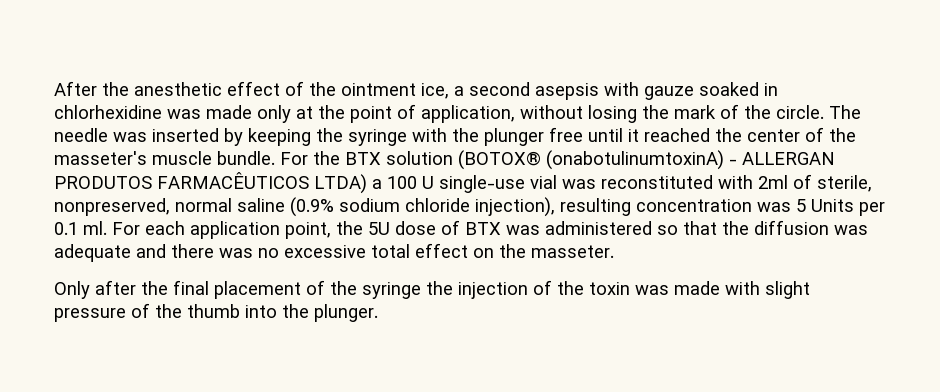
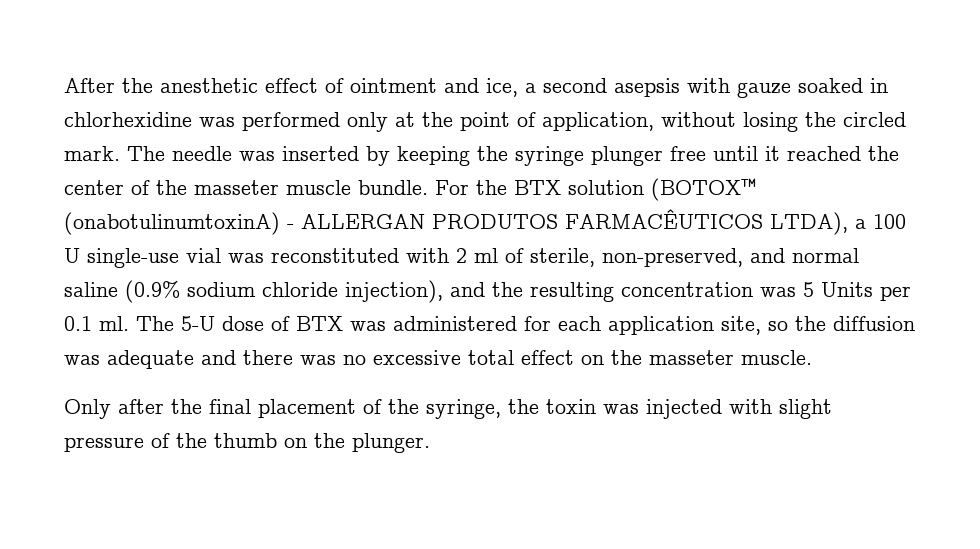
- After the anesthetic effect of the ointment ice, a second asepsis with gauze soaked in chlorhexidine was made only at the point of application, without losing the mark of the circle.
+ After the anesthetic effect of ointment and ice, a second asepsis with gauze soaked in chlorhexidine was performed only at the point of application, without losing the circled mark.
- The needle was inserted by keeping the syringe with the plunger free until it reached the center of the masseter's muscle bundle.
+ The needle was inserted by keeping the syringe plunger free until it reached the center of the masseter muscle bundle.
- For the BTX solution (BOTOX® (onabotulinumtoxinA) - ALLERGAN PRODUTOS FARMACÊUTICOS LTDA) a 100 U single-use vial was reconstituted with 2ml of sterile, nonpreserved, normal saline (0.9% sodium chloride injection), resulting concentration was 5 Units per 0.1 ml.
+ For the BTX solution (BOTOX™ (onabotulinumtoxinA) - ALLERGAN PRODUTOS FARMACÊUTICOS LTDA), a 100 U single-use vial was reconstituted with 2 ml of sterile, non-preserved, and normal saline (0.9% sodium chloride injection), and the resulting concentration was 5 Units per 0.1 ml.
- For each application point, the 5U dose of BTX was administered so that the diffusion was adequate and there was no excessive total effect on the masseter.
+ The 5-U dose of BTX was administered for each application site, so the diffusion was adequate and there was no excessive total effect on the masseter muscle.
- Only after the final placement of the syringe the injection of the toxin was made with slight pressure of the thumb into the plunger.
+ Only after the final placement of the syringe, the toxin was injected with slight pressure of the thumb on the plunger.

